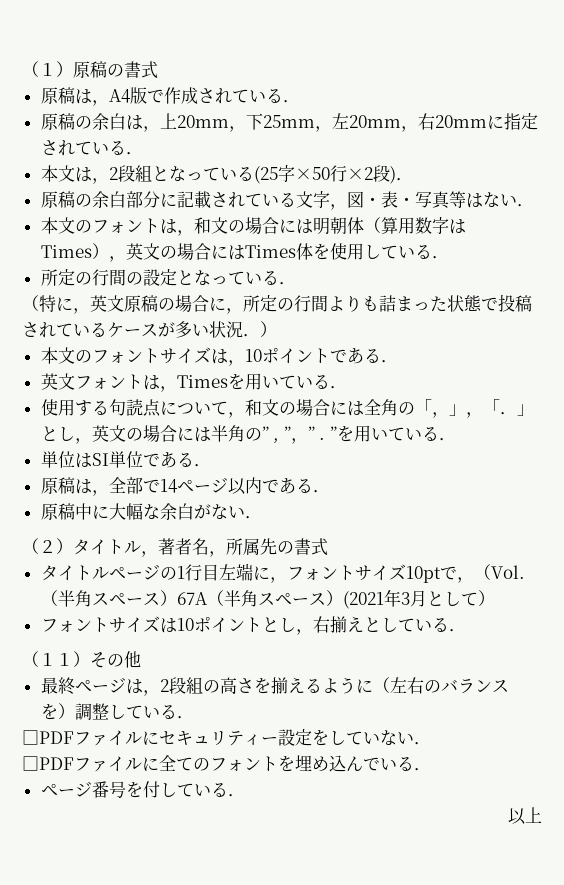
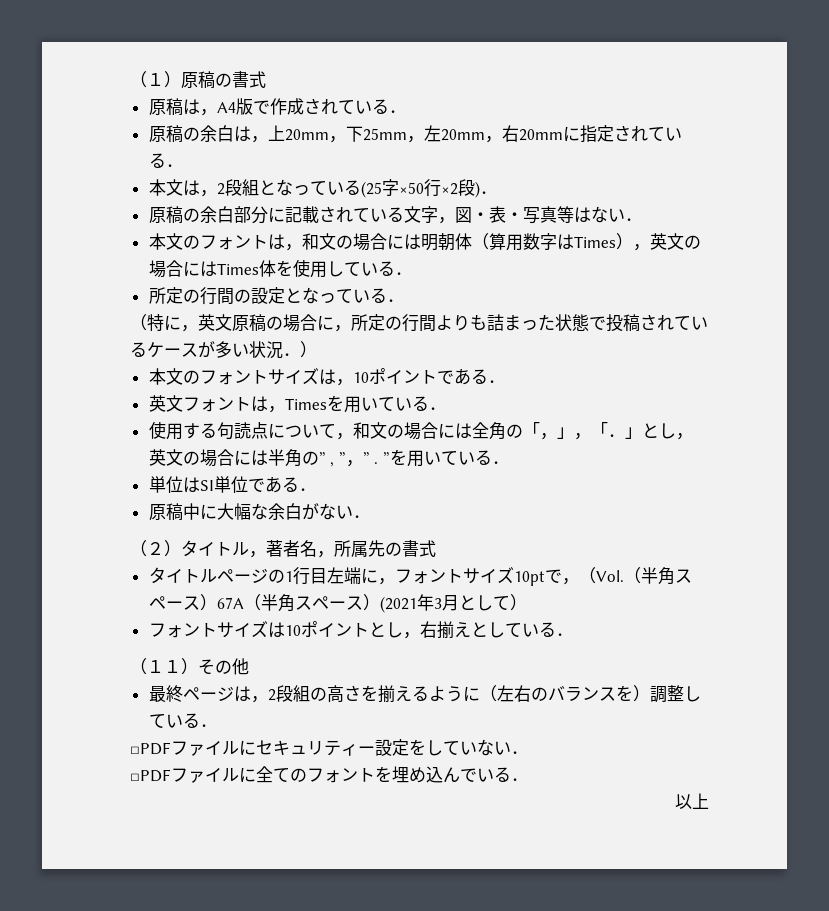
- 原稿は，全部で14ページ以内である．
- ページ番号を付している．

